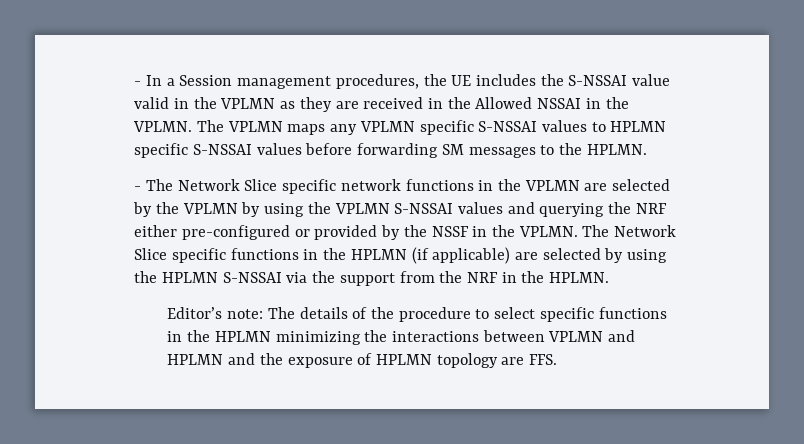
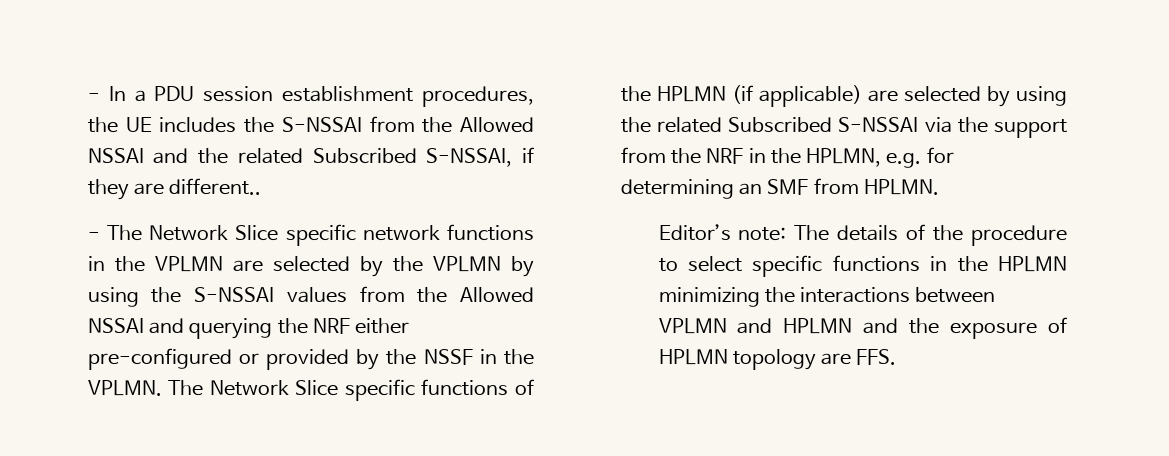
- - In a Session management procedures, the UE includes the S-NSSAI value valid in the VPLMN as they are received in the Allowed NSSAI in the VPLMN. The VPLMN maps any VPLMN specific S-NSSAI values to HPLMN specific S-NSSAI values before forwarding SM messages to the HPLMN.
+ - In a PDU session establishment procedures, the UE includes the S-NSSAI from the Allowed NSSAI and the related Subscribed S-NSSAI, if they are different..
- - The Network Slice specific network functions in the VPLMN are selected by the VPLMN by using the VPLMN S-NSSAI values and querying the NRF either pre-configured or provided by the NSSF in the VPLMN.
+ - The Network Slice specific network functions in the VPLMN are selected by the VPLMN by using the S-NSSAI values from the Allowed NSSAI and querying the NRF either pre-configured or provided by the NSSF in the VPLMN.
- The Network Slice specific functions in the HPLMN (if applicable) are selected by using the HPLMN S-NSSAI via the support from the NRF in the HPLMN.
+ The Network Slice specific functions of the HPLMN (if applicable) are selected by using the related Subscribed S-NSSAI via the support from the NRF in the HPLMN, e.g. for determining an SMF from HPLMN.

